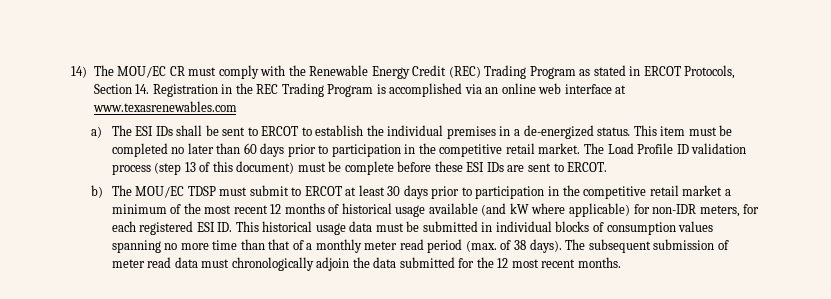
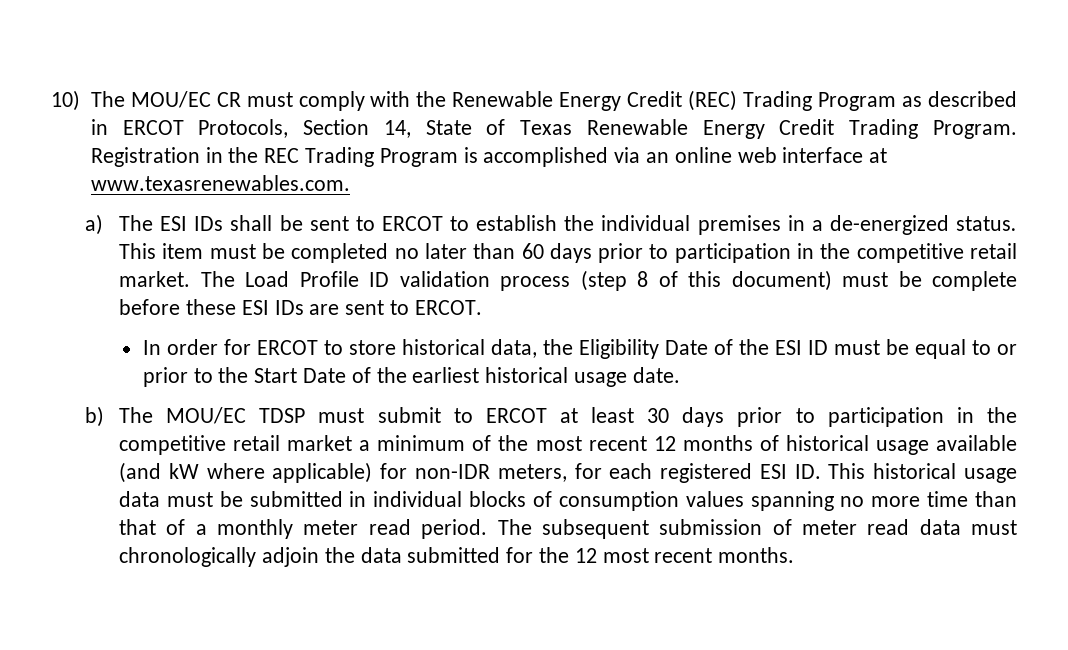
- 14) The MOU/EC CR must comply with the Renewable Energy Credit (REC) Trading Program as stated in ERCOT Protocols, Section 14. Registration in the REC Trading Program is accomplished via an online web interface at www.texasrenewables.com
+ 10) The MOU/EC CR must comply with the Renewable Energy Credit (REC) Trading Program as described in ERCOT Protocols, Section 14, State of Texas Renewable Energy Credit Trading Program. Registration in the REC Trading Program is accomplished via an online web interface at www.texasrenewables.com.
- The Load Profile ID validation process (step 13 of this document) must be complete before these ESI IDs are sent to ERCOT.
+ The Load Profile ID validation process (step 8 of this document) must be complete before these ESI IDs are sent to ERCOT.
+ In order for ERCOT to store historical data, the Eligibility Date of the ESI ID must be equal to or prior to the Start Date of the earliest historical usage date.
- b) The MOU/EC TDSP must submit to ERCOT at least 30 days prior to participation in the competitive retail market a minimum of the most recent 12 months of historical usage available (and kW where applicable) for non-IDR meters, for each registered ESI ID. This historical usage data must be submitted in individual blocks of consumption values spanning no more time than that of a monthly meter read period (max. of 38 days).
+ b) The MOU/EC TDSP must submit to ERCOT at least 30 days prior to participation in the competitive retail market a minimum of the most recent 12 months of historical usage available (and kW where applicable) for non-IDR meters, for each registered ESI ID. This historical usage data must be submitted in individual blocks of consumption values spanning no more time than that of a monthly meter read period.

